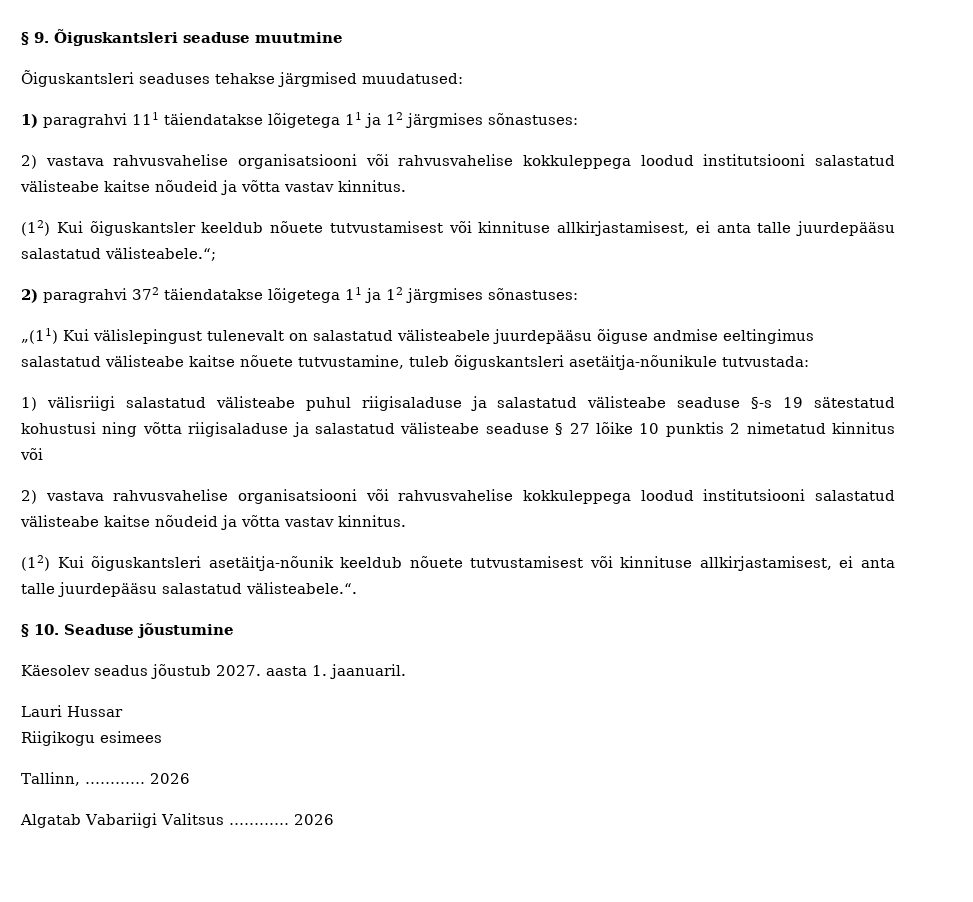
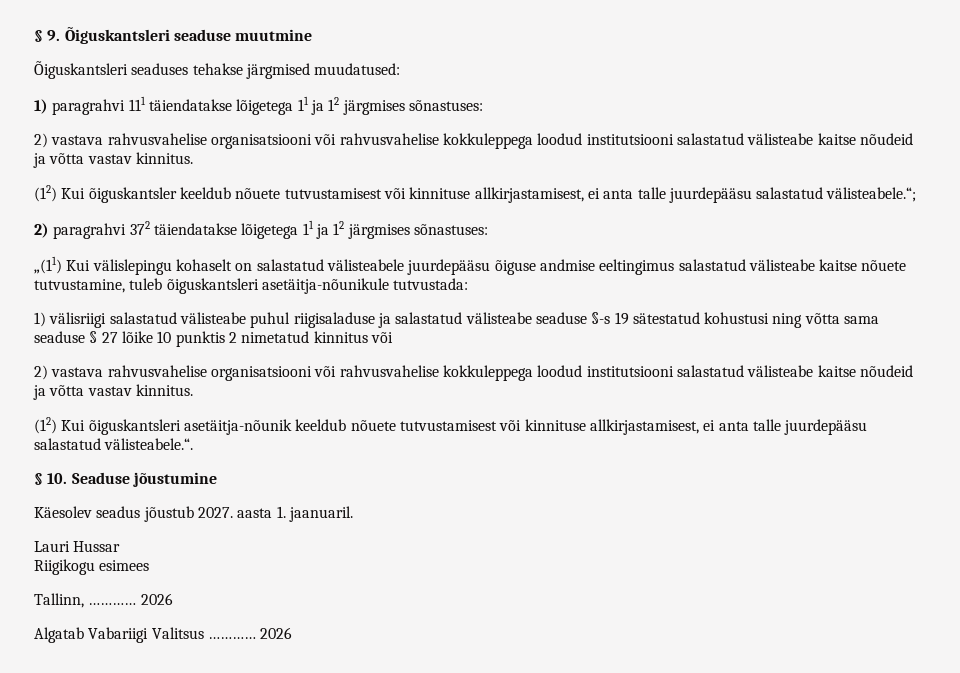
- „(11) Kui välislepingust tulenevalt on salastatud välisteabele juurdepääsu õiguse andmise eeltingimus salastatud välisteabe kaitse nõuete tutvustamine, tuleb õiguskantsleri asetäitja-nõunikule tutvustada:
+ „(11) Kui välislepingu kohaselt on salastatud välisteabele juurdepääsu õiguse andmise eeltingimus salastatud välisteabe kaitse nõuete tutvustamine, tuleb õiguskantsleri asetäitja-nõunikule tutvustada:
- 1) välisriigi salastatud välisteabe puhul riigisaladuse ja salastatud välisteabe seaduse §-s 19 sätestatud kohustusi ning võtta riigisaladuse ja salastatud välisteabe seaduse § 27 lõike 10 punktis 2 nimetatud kinnitus või
+ 1) välisriigi salastatud välisteabe puhul riigisaladuse ja salastatud välisteabe seaduse §-s 19 sätestatud kohustusi ning võtta sama seaduse § 27 lõike 10 punktis 2 nimetatud kinnitus või

